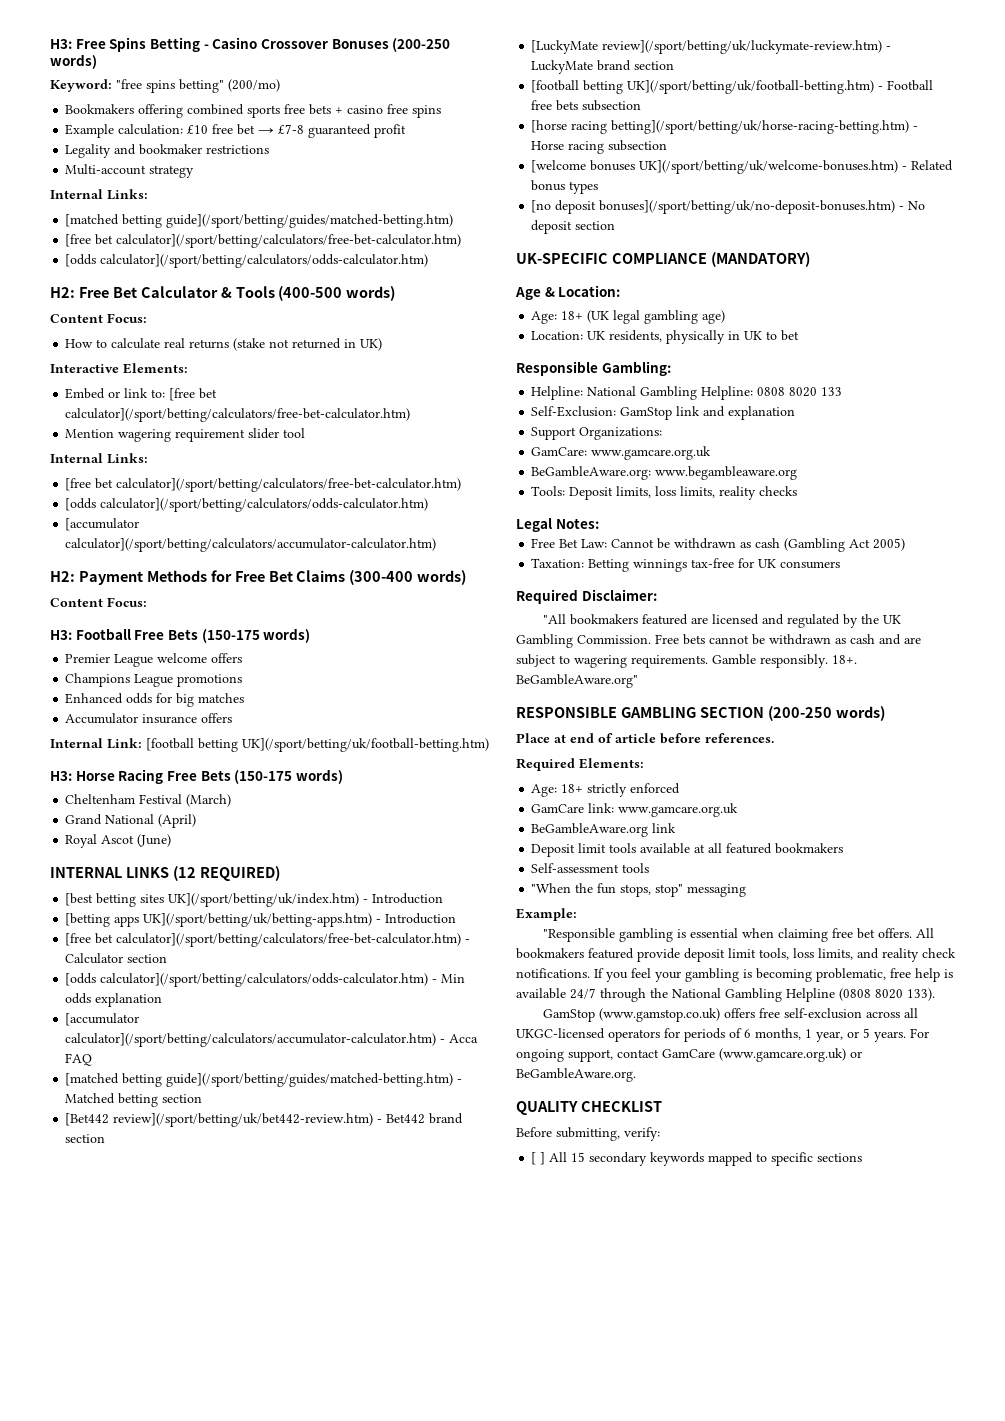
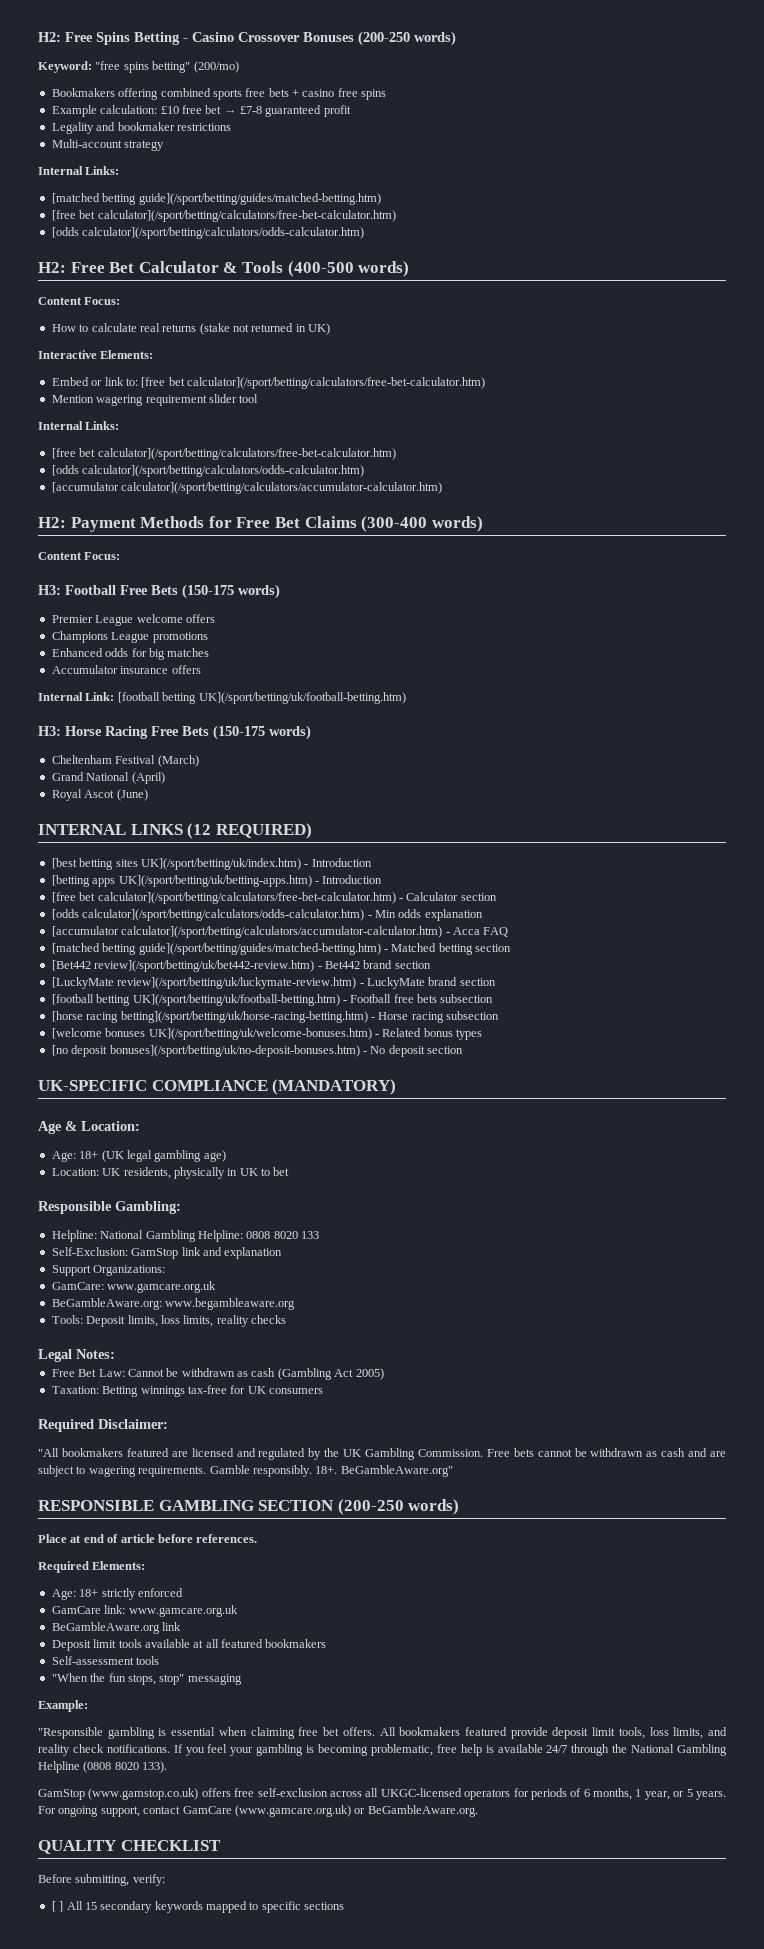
- H3: Free Spins Betting - Casino Crossover Bonuses (200-250 words)
+ H2: Free Spins Betting - Casino Crossover Bonuses (200-250 words)

